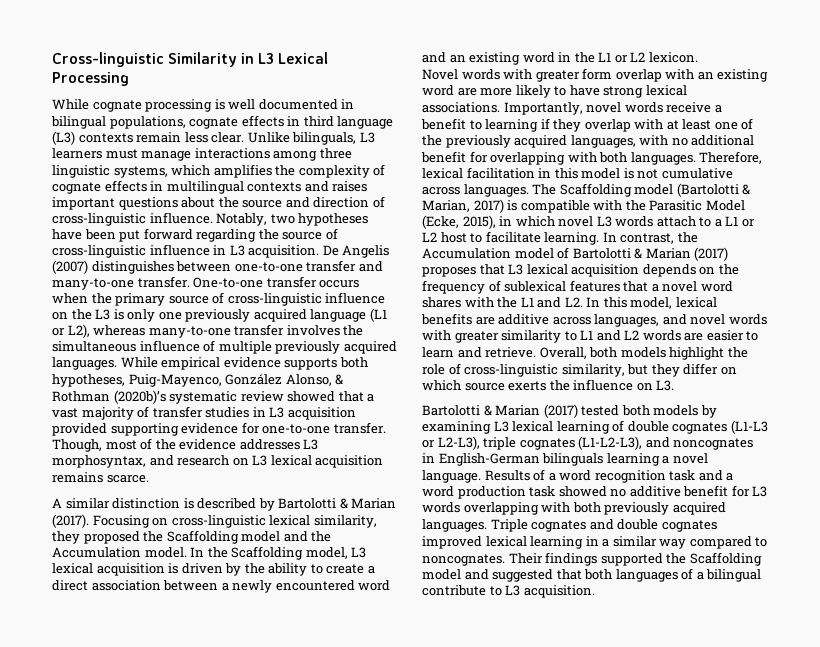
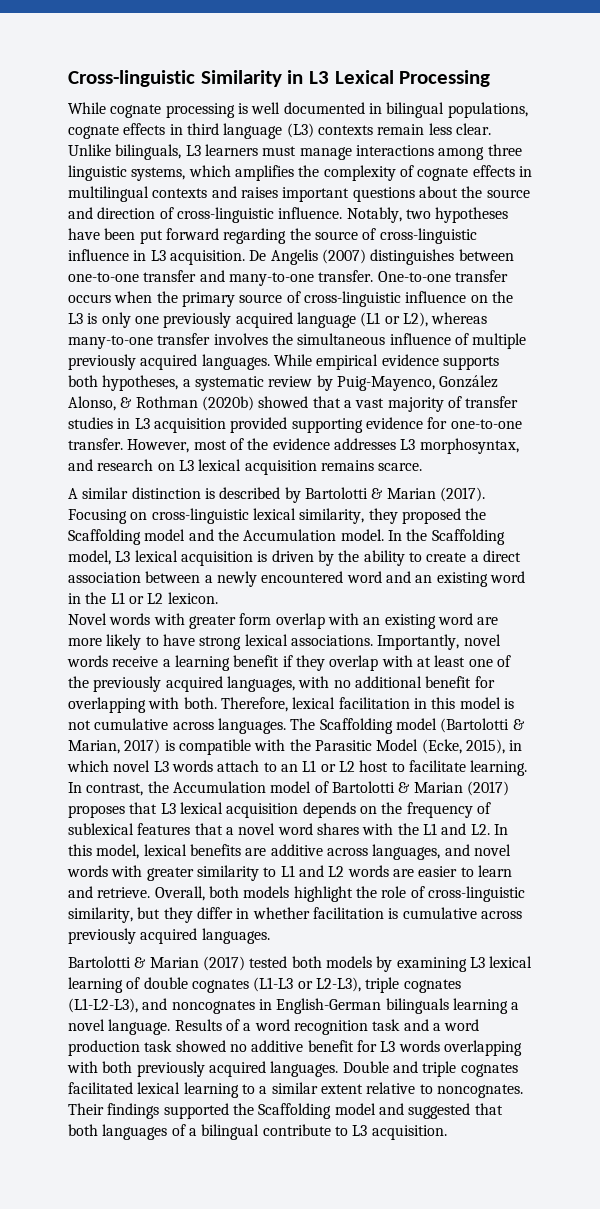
- While empirical evidence supports both hypotheses, Puig-Mayenco, González Alonso, & Rothman (2020b)’s systematic review showed that a vast majority of transfer studies in L3 acquisition provided supporting evidence for one-to-one transfer.
+ While empirical evidence supports both hypotheses, a systematic review by Puig-Mayenco, González Alonso, & Rothman (2020b) showed that a vast majority of transfer studies in L3 acquisition provided supporting evidence for one-to-one transfer.
- Though, most of the evidence addresses L3 morphosyntax, and research on L3 lexical acquisition remains scarce.
+ However, most of the evidence addresses L3 morphosyntax, and research on L3 lexical acquisition remains scarce.
- Importantly, novel words receive a benefit to learning if they overlap with at least one of the previously acquired languages, with no additional benefit for overlapping with both languages.
+ Importantly, novel words receive a learning benefit if they overlap with at least one of the previously acquired languages, with no additional benefit for overlapping with both.
- The Scaffolding model (Bartolotti & Marian, 2017) is compatible with the Parasitic Model (Ecke, 2015), in which novel L3 words attach to a L1 or L2 host to facilitate learning.
+ The Scaffolding model (Bartolotti & Marian, 2017) is compatible with the Parasitic Model (Ecke, 2015), in which novel L3 words attach to an L1 or L2 host to facilitate learning.
- Overall, both models highlight the role of cross-linguistic similarity, but they differ on which source exerts the influence on L3.
+ Overall, both models highlight the role of cross-linguistic similarity, but they differ in whether facilitation is cumulative across previously acquired languages.
- Triple cognates and double cognates improved lexical learning in a similar way compared to noncognates.
+ Double and triple cognates facilitated lexical learning to a similar extent relative to noncognates.

